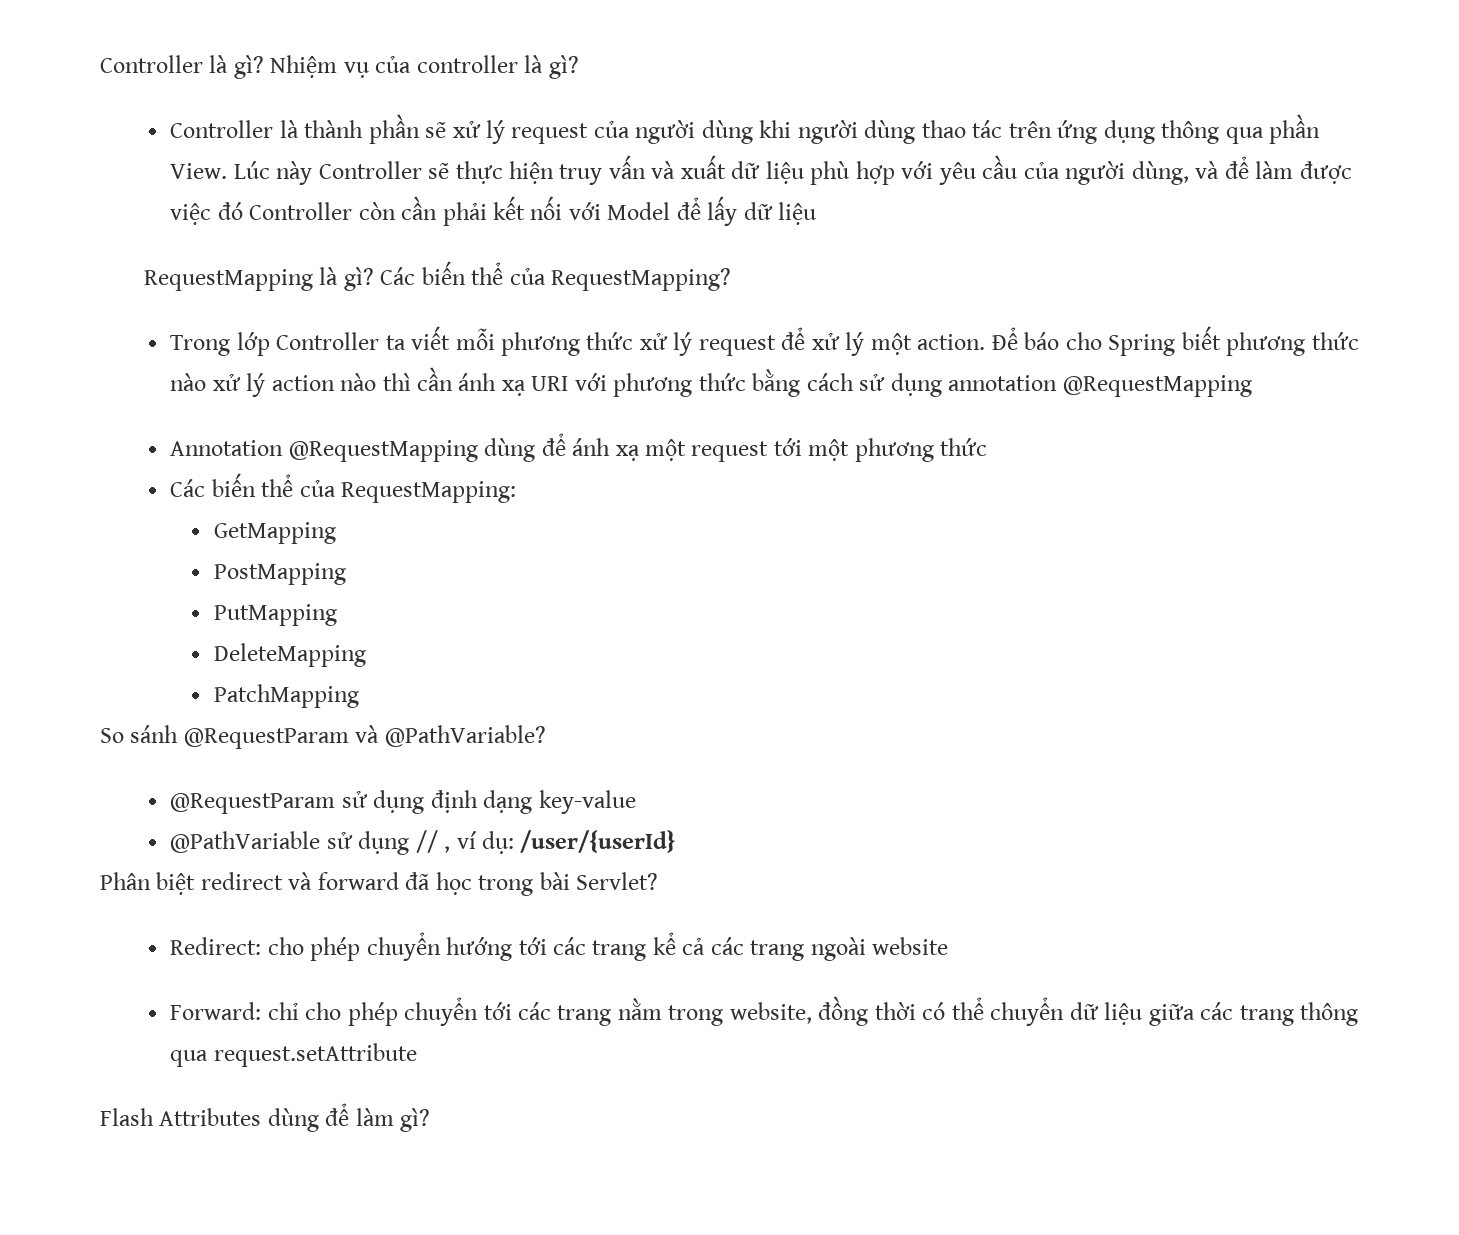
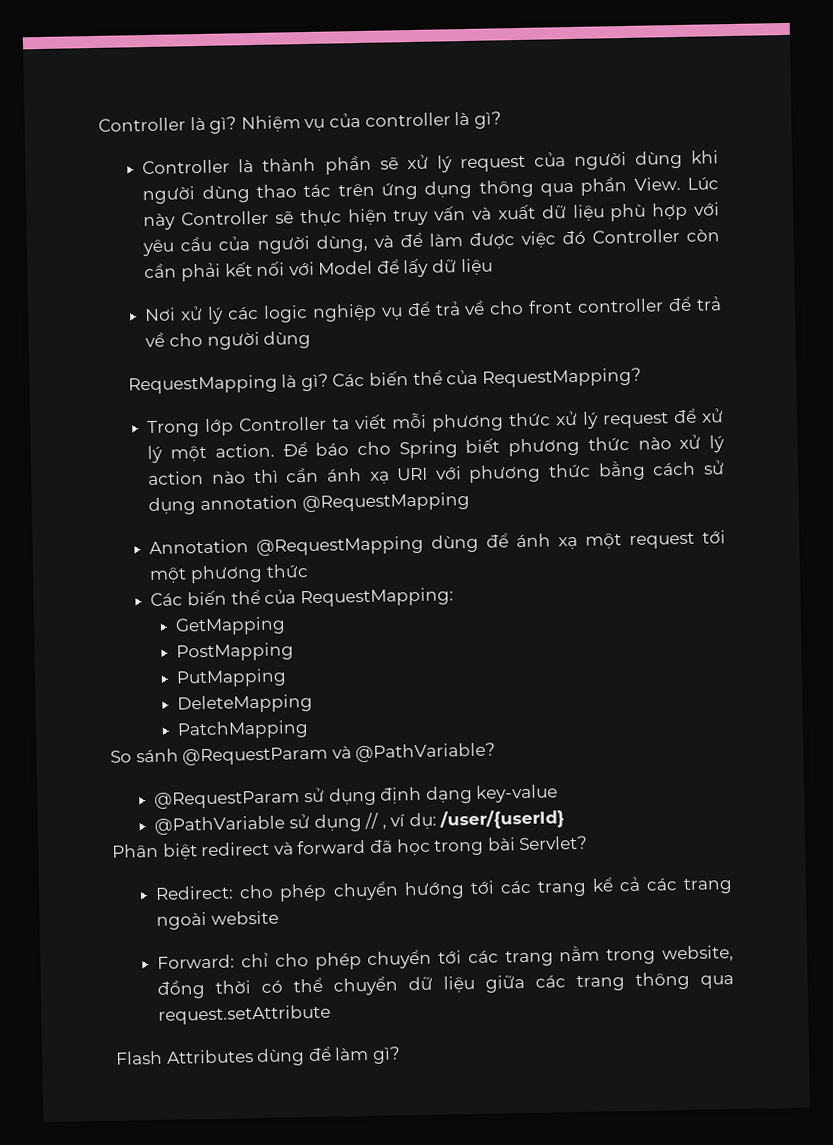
+ Nơi xử lý các logic nghiệp vụ để trả về cho front controller để trả về cho người dùng

